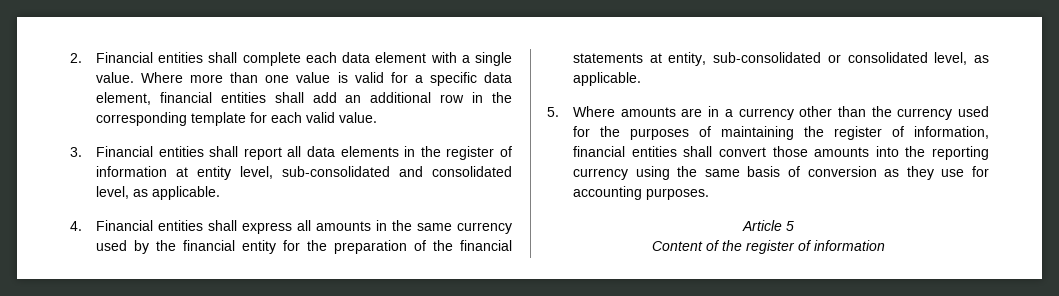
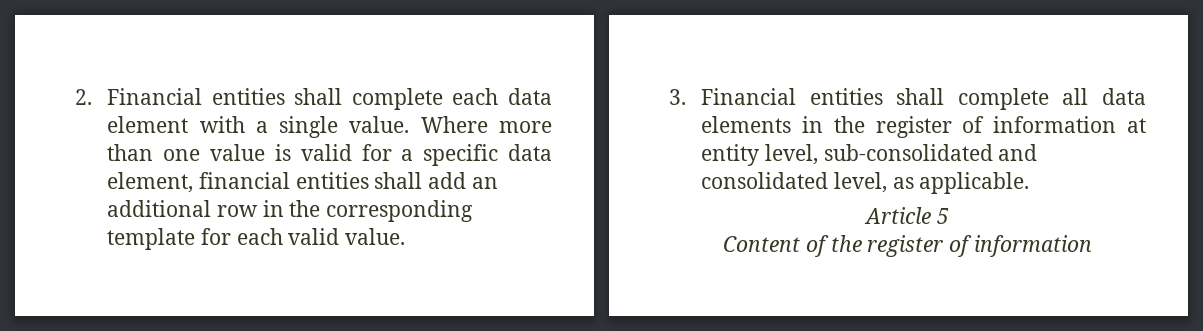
- 3. Financial entities shall report all data elements in the register of information at entity level, sub-consolidated and consolidated level, as applicable.
+ 3. Financial entities shall complete all data elements in the register of information at entity level, sub-consolidated and consolidated level, as applicable.
- 4. Financial entities shall express all amounts in the same currency used by the financial entity for the preparation of the financial statements at entity, sub-consolidated or consolidated level, as applicable.
- 5. Where amounts are in a currency other than the currency used for the purposes of maintaining the register of information, financial entities shall convert those amounts into the reporting currency using the same basis of conversion as they use for accounting purposes.

